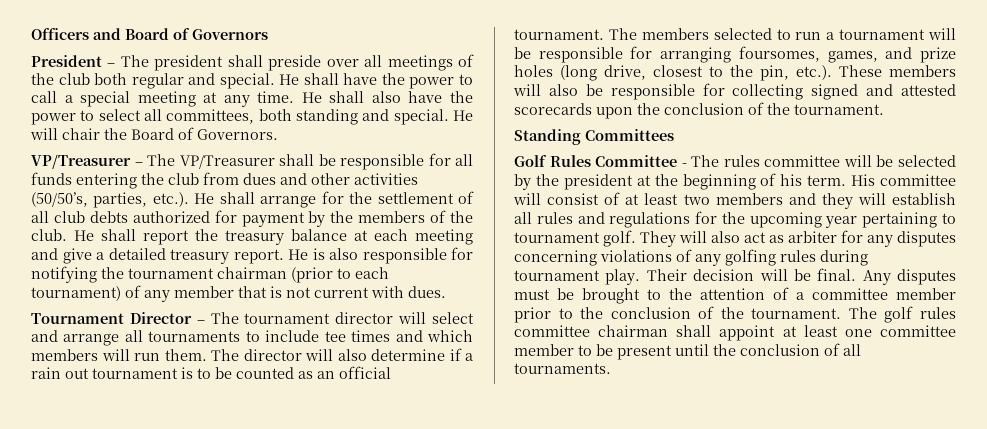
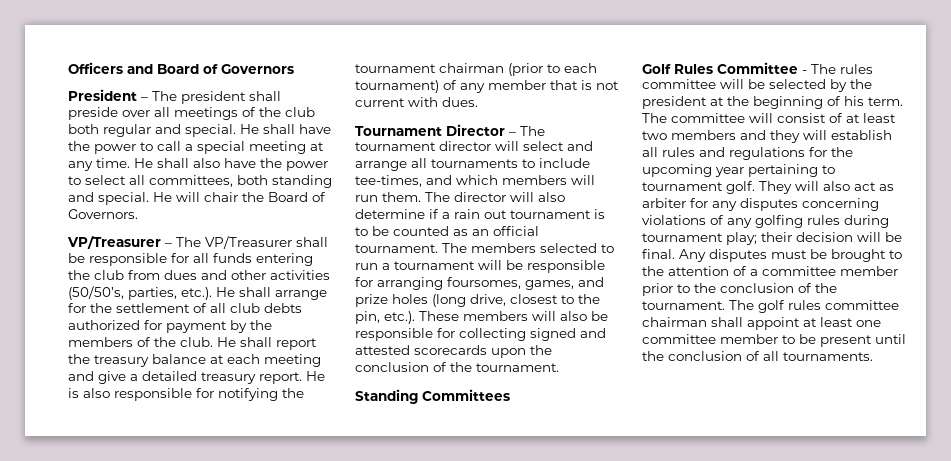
- Tournament Director – The tournament director will select and arrange all tournaments to include tee times and which members will run them.
+ Tournament Director – The tournament director will select and arrange all tournaments to include tee-times, and which members will run them.
- His committee will consist of at least two members and they will establish all rules and regulations for the upcoming year pertaining to tournament golf.
+ The committee will consist of at least two members and they will establish all rules and regulations for the upcoming year pertaining to tournament golf.
- They will also act as arbiter for any disputes concerning violations of any golfing rules during tournament play. Their decision will be final.
+ They will also act as arbiter for any disputes concerning violations of any golfing rules during tournament play; their decision will be final.

